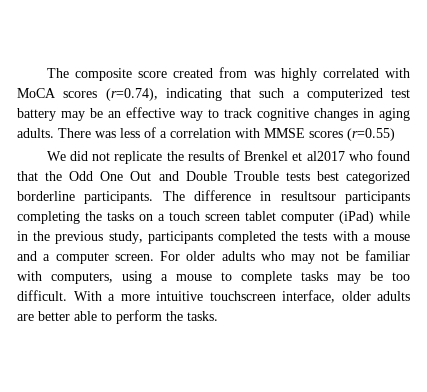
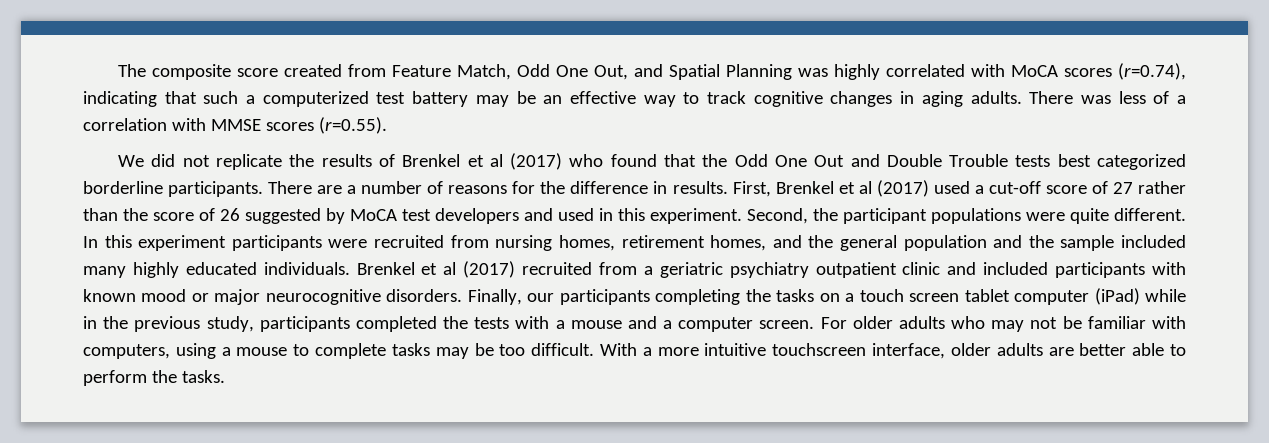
- The composite score created from was highly correlated with MoCA scores (r=0.74), indicating that such a computerized test battery may be an effective way to track cognitive changes in aging adults.
+ The composite score created from Feature Match, Odd One Out, and Spatial Planning was highly correlated with MoCA scores (r=0.74), indicating that such a computerized test battery may be an effective way to track cognitive changes in aging adults.
- There was less of a correlation with MMSE scores (r=0.55)
+ There was less of a correlation with MMSE scores (r=0.55).
- We did not replicate the results of Brenkel et al2017 who found that the Odd One Out and Double Trouble tests best categorized borderline participants.
+ We did not replicate the results of Brenkel et al (2017) who found that the Odd One Out and Double Trouble tests best categorized borderline participants.
- The difference in resultsour participants completing the tasks on a touch screen tablet computer (iPad) while in the previous study, participants completed the tests with a mouse and a computer screen.
+ There are a number of reasons for the difference in results. First, Brenkel et al (2017) used a cut-off score of 27 rather than the score of 26 suggested by MoCA test developers and used in this experiment. Second, the participant populations were quite different. In this experiment participants were recruited from nursing homes, retirement homes, and the general population and the sample included many highly educated individuals. Brenkel et al (2017) recruited from a geriatric psychiatry outpatient clinic and included participants with known mood or major neurocognitive disorders. Finally, our participants completing the tasks on a touch screen tablet computer (iPad) while in the previous study, participants completed the tests with a mouse and a computer screen.

